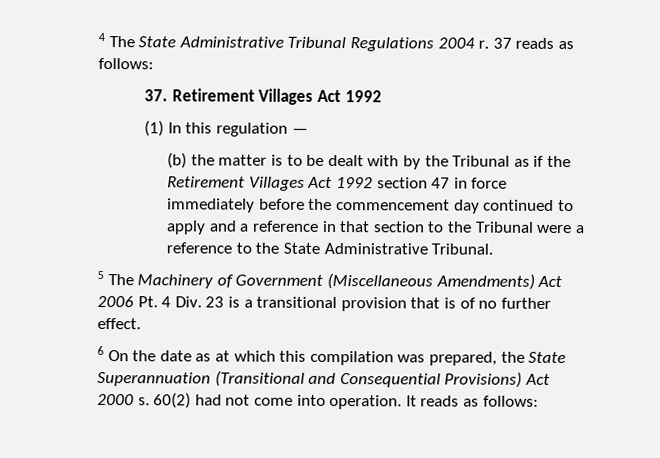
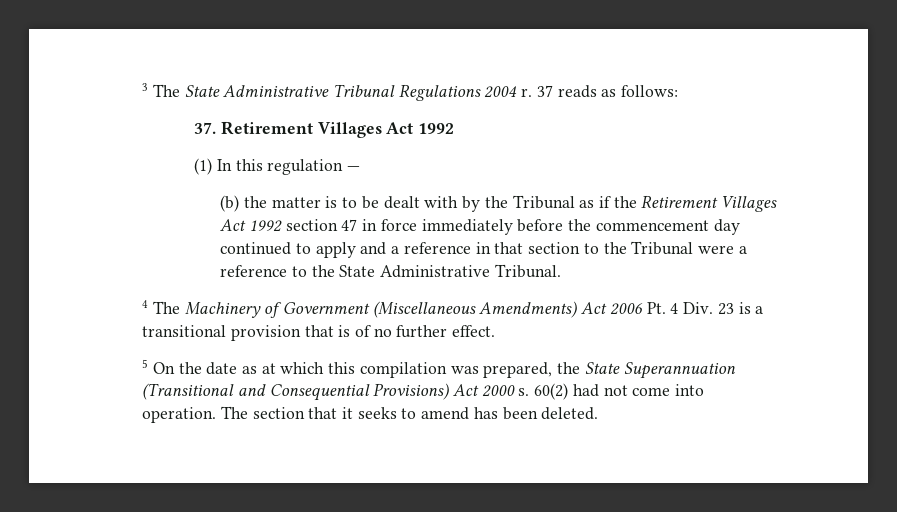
- 4 The State Administrative Tribunal Regulations 2004 r.
+ 3 The State Administrative Tribunal Regulations 2004 r.
- 5 The Machinery of Government (Miscellaneous Amendments) Act 2006 Pt. 4 Div. 23 is a transitional provision that is of no further effect.
+ 4 The Machinery of Government (Miscellaneous Amendments) Act 2006 Pt. 4 Div. 23 is a transitional provision that is of no further effect.
- 6 On the date as at which this compilation was prepared, the State Superannuation (Transitional and Consequential Provisions) Act 2000 s.
+ 5 On the date as at which this compilation was prepared, the State Superannuation (Transitional and Consequential Provisions) Act 2000 s.
- It reads as follows:
+ The section that it seeks to amend has been deleted.

